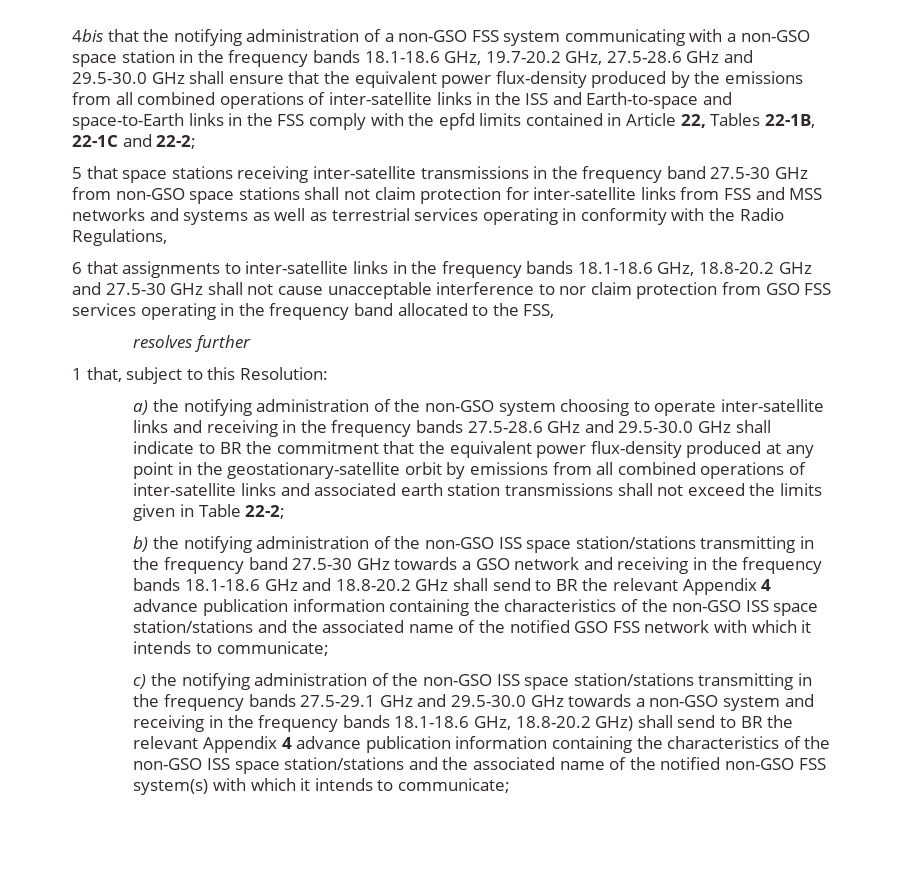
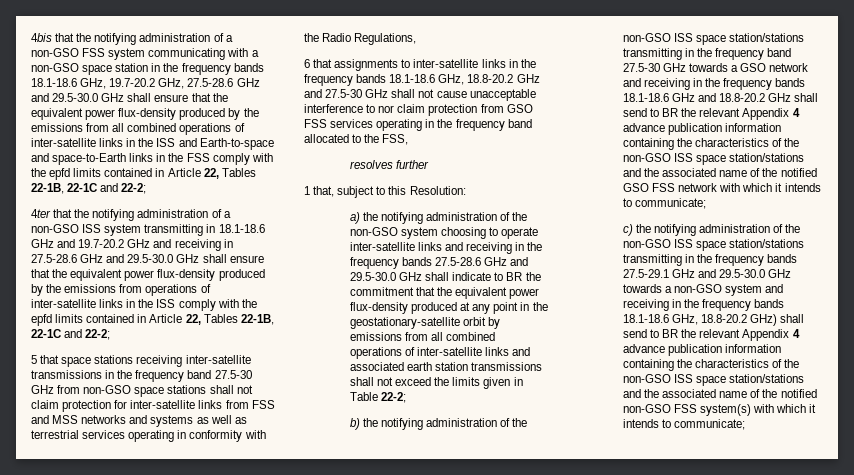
+ 4ter that the notifying administration of a non-GSO ISS system transmitting in 18.1-18.6 GHz and 19.7-20.2 GHz and receiving in 27.5-28.6 GHz and 29.5-30.0 GHz shall ensure that the equivalent power flux-density produced by the emissions from operations of inter-satellite links in the ISS comply with the epfd limits contained in Article 22, Tables 22-1B, 22-1C and 22-2;

